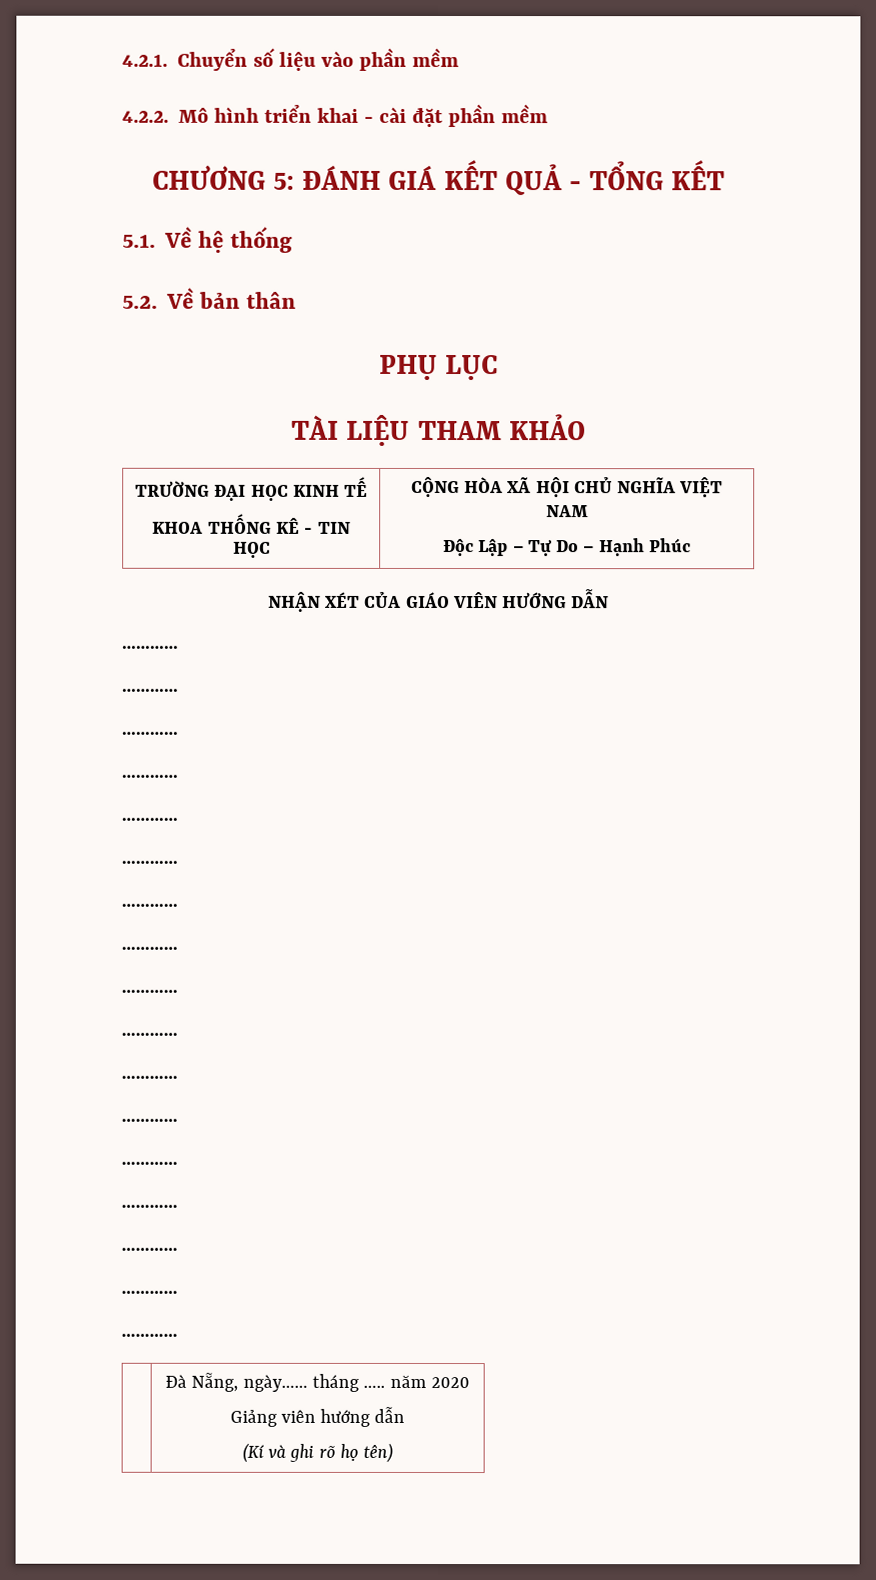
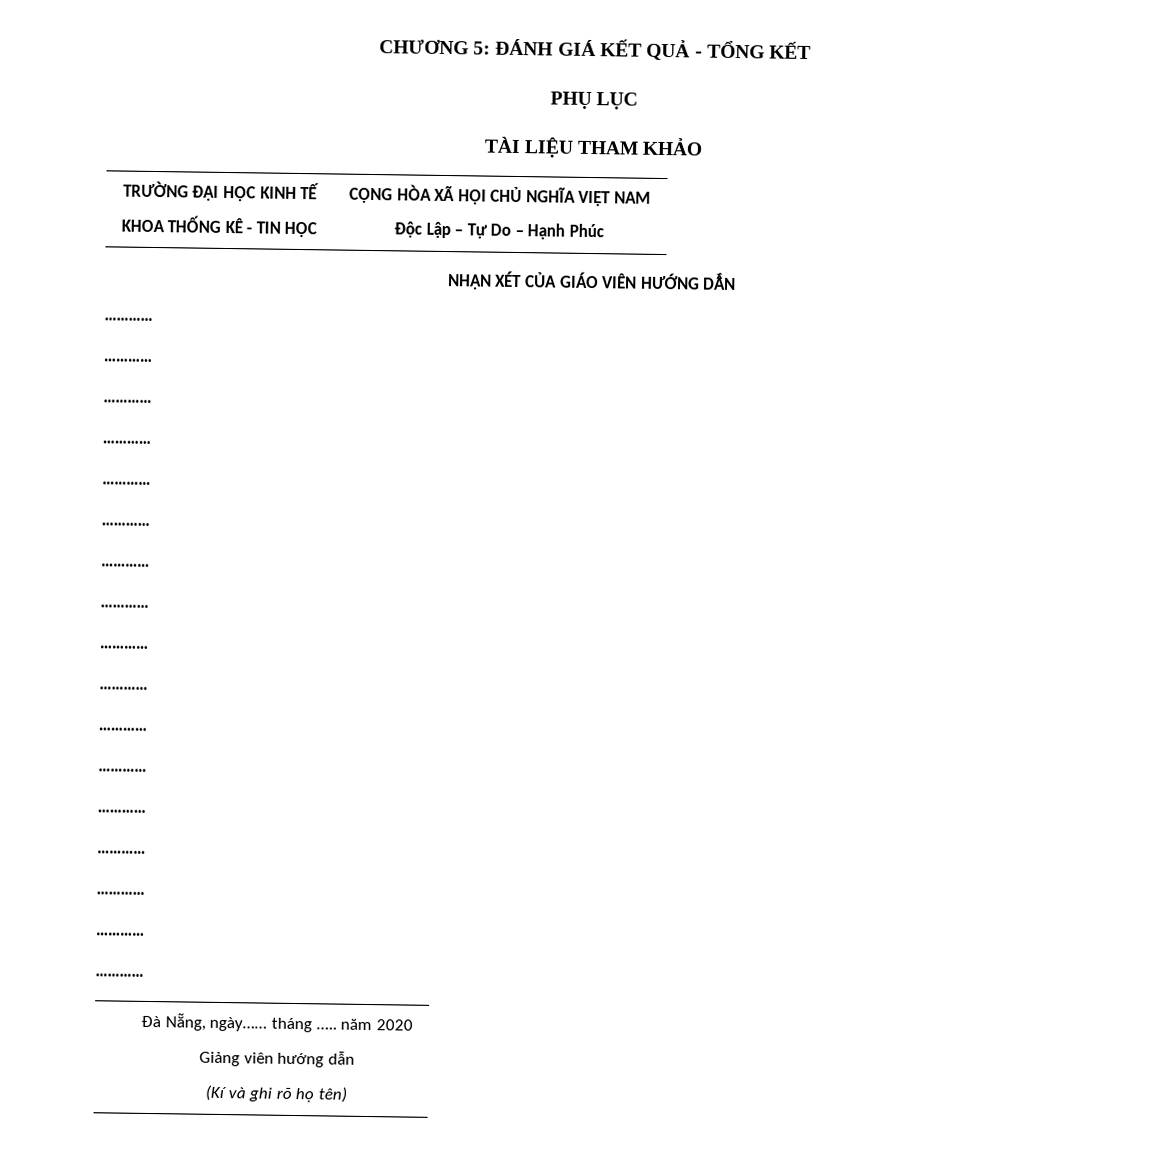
- 4.2.1. Chuyển số liệu vào phần mềm
- 4.2.2. Mô hình triển khai - cài đặt phần mềm
- 5.1. Về hệ thống
- 5.2. Về bản thân

